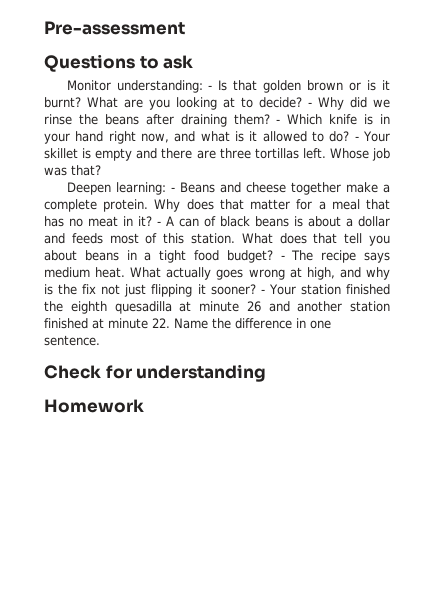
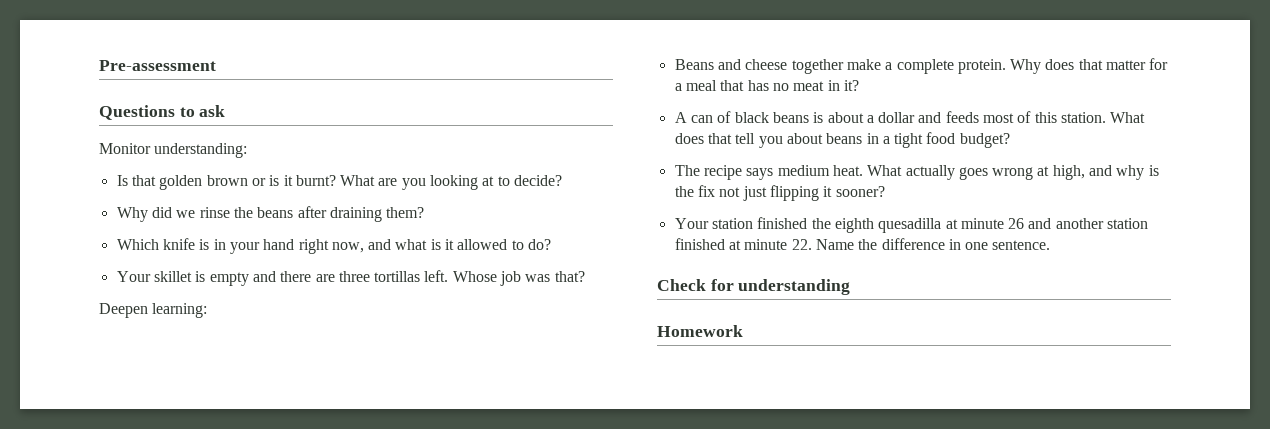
- Monitor understanding: - Is that golden brown or is it burnt?
+ Monitor understanding:
+ Is that golden brown or is it burnt?
- What are you looking at to decide? - Why did we rinse the beans after draining them? - Which knife is in your hand right now, and what is it allowed to do? - Your skillet is empty and there are three tortillas left.
+ What are you looking at to decide?
+ Why did we rinse the beans after draining them?
+ Which knife is in your hand right now, and what is it allowed to do?
+ Your skillet is empty and there are three tortillas left.
- Deepen learning: - Beans and cheese together make a complete protein.
+ Deepen learning:
+ Beans and cheese together make a complete protein.
- Why does that matter for a meal that has no meat in it? - A can of black beans is about a dollar and feeds most of this station.
+ Why does that matter for a meal that has no meat in it?
+ A can of black beans is about a dollar and feeds most of this station.
- What does that tell you about beans in a tight food budget? - The recipe says medium heat.
+ What does that tell you about beans in a tight food budget?
+ The recipe says medium heat.
- What actually goes wrong at high, and why is the fix not just flipping it sooner? - Your station finished the eighth quesadilla at minute 26 and another station finished at minute 22. Name the difference in one sentence.
+ What actually goes wrong at high, and why is the fix not just flipping it sooner?
+ Your station finished the eighth quesadilla at minute 26 and another station finished at minute 22. Name the difference in one sentence.

